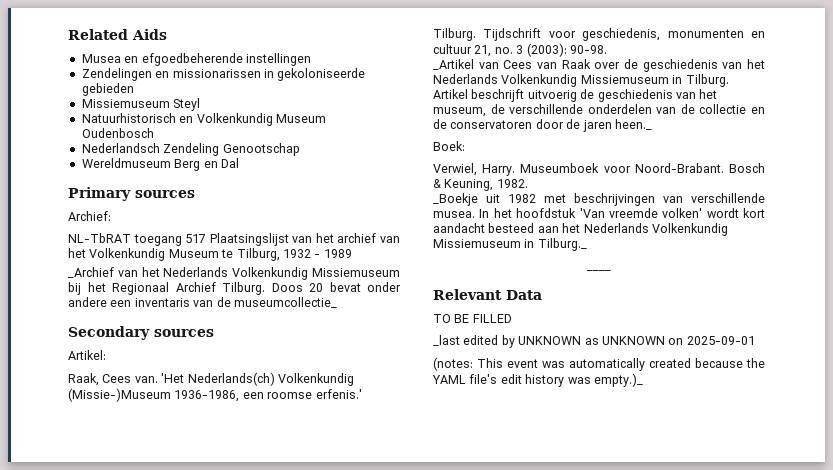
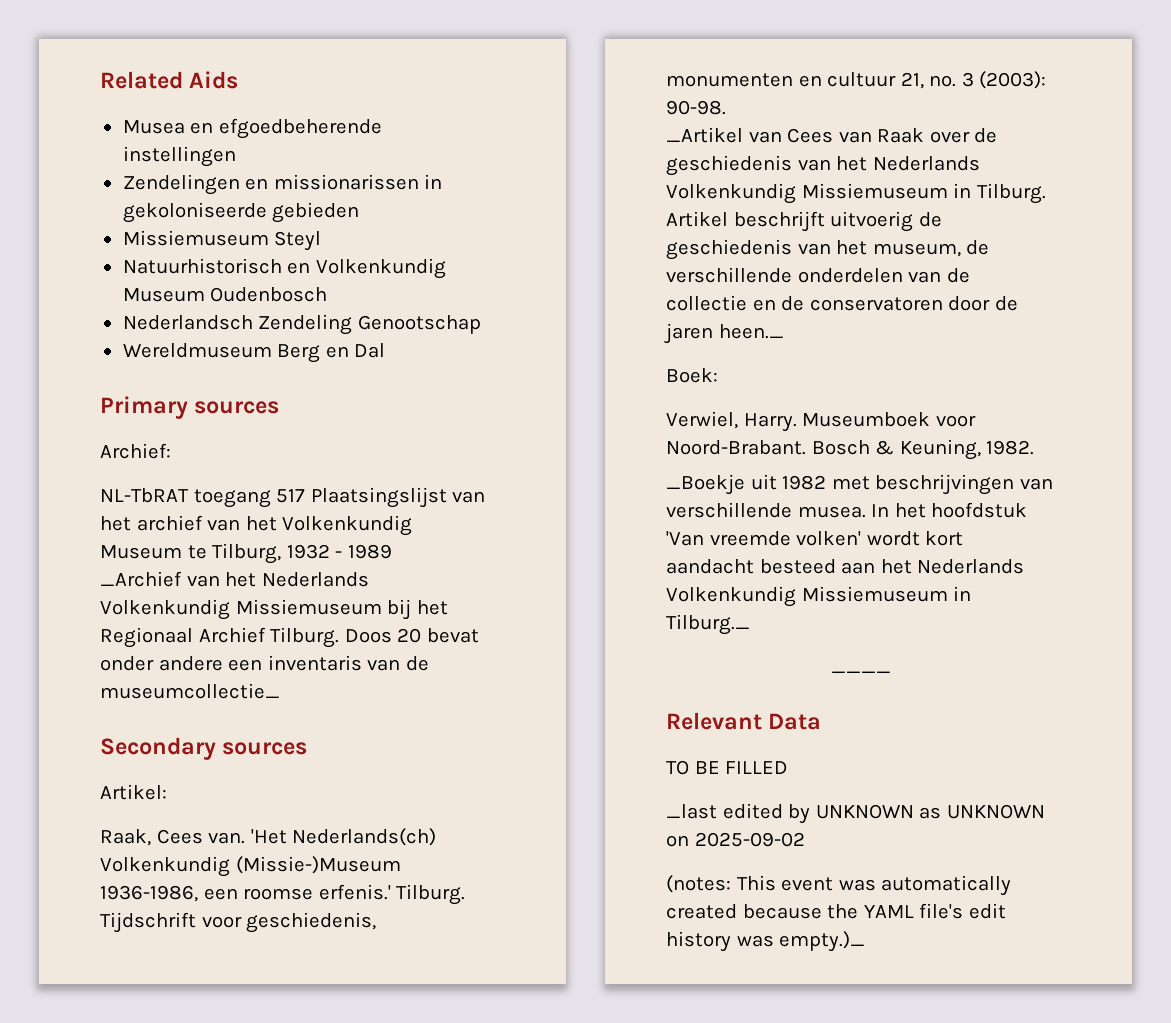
- _last edited by UNKNOWN as UNKNOWN on 2025-09-01
+ _last edited by UNKNOWN as UNKNOWN on 2025-09-02

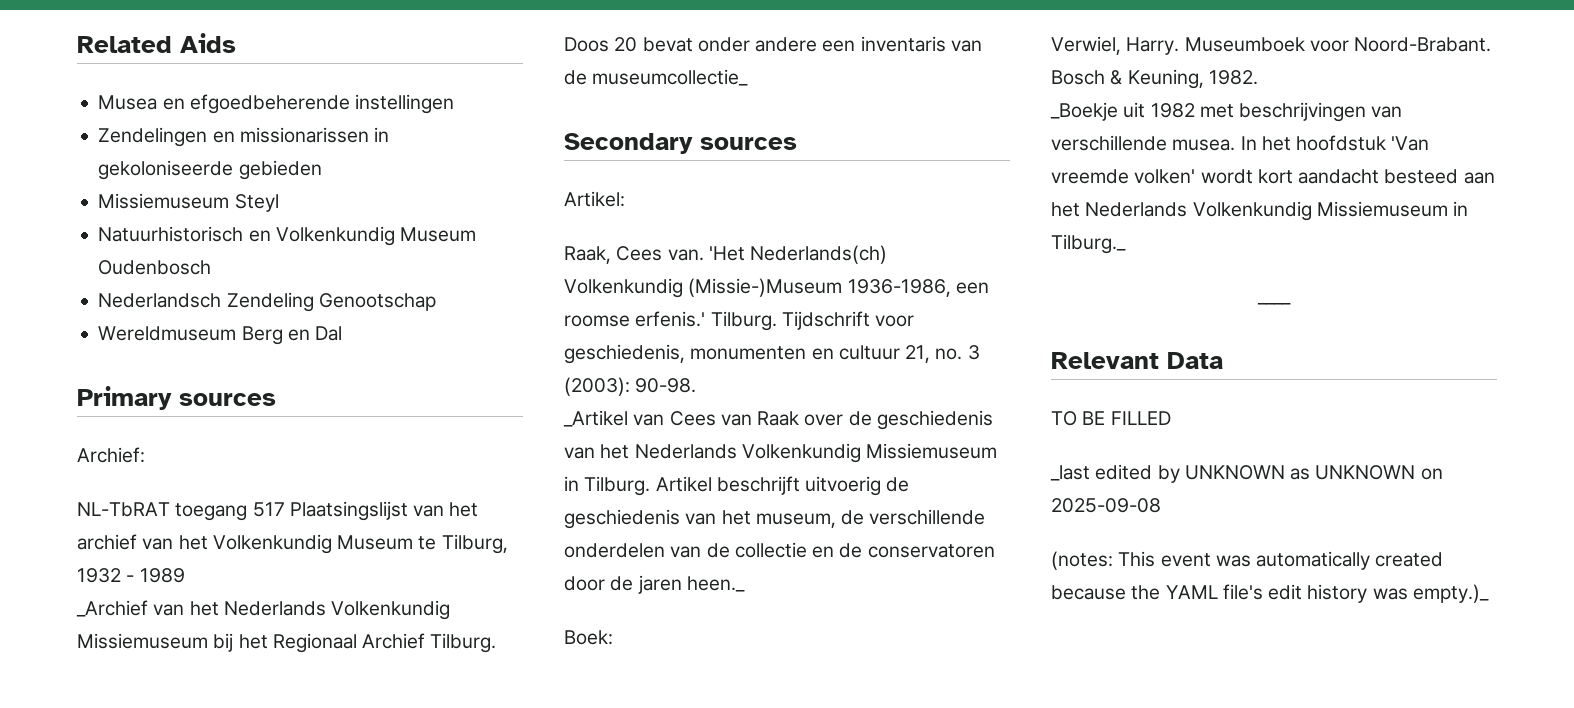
- _last edited by UNKNOWN as UNKNOWN on 2025-09-02
+ _last edited by UNKNOWN as UNKNOWN on 2025-09-08

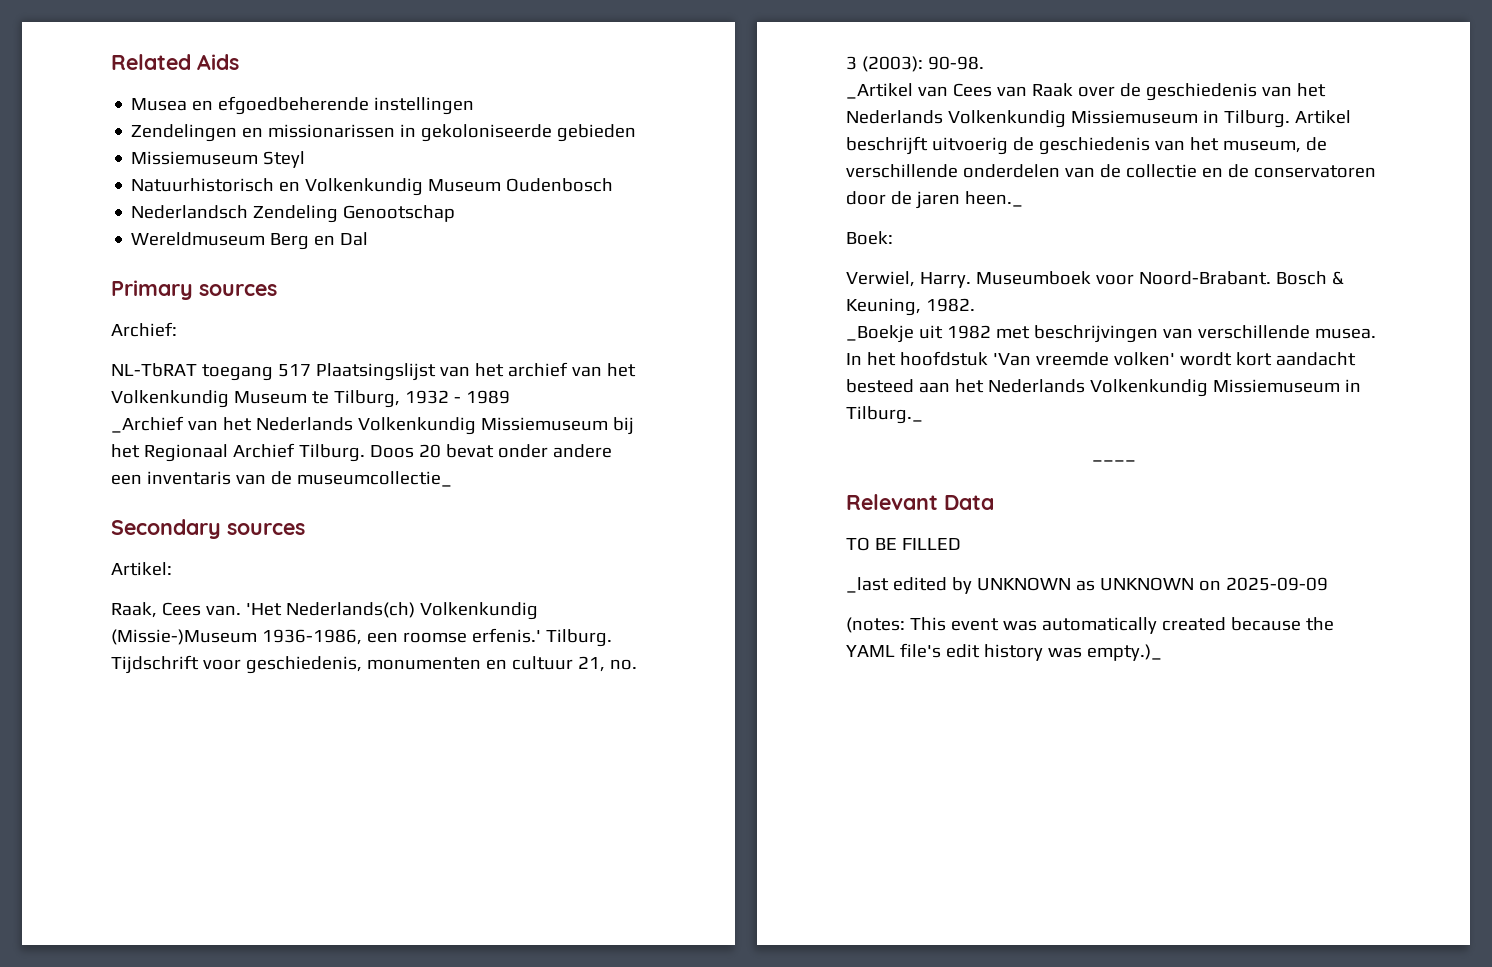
- _last edited by UNKNOWN as UNKNOWN on 2025-09-08
+ _last edited by UNKNOWN as UNKNOWN on 2025-09-09

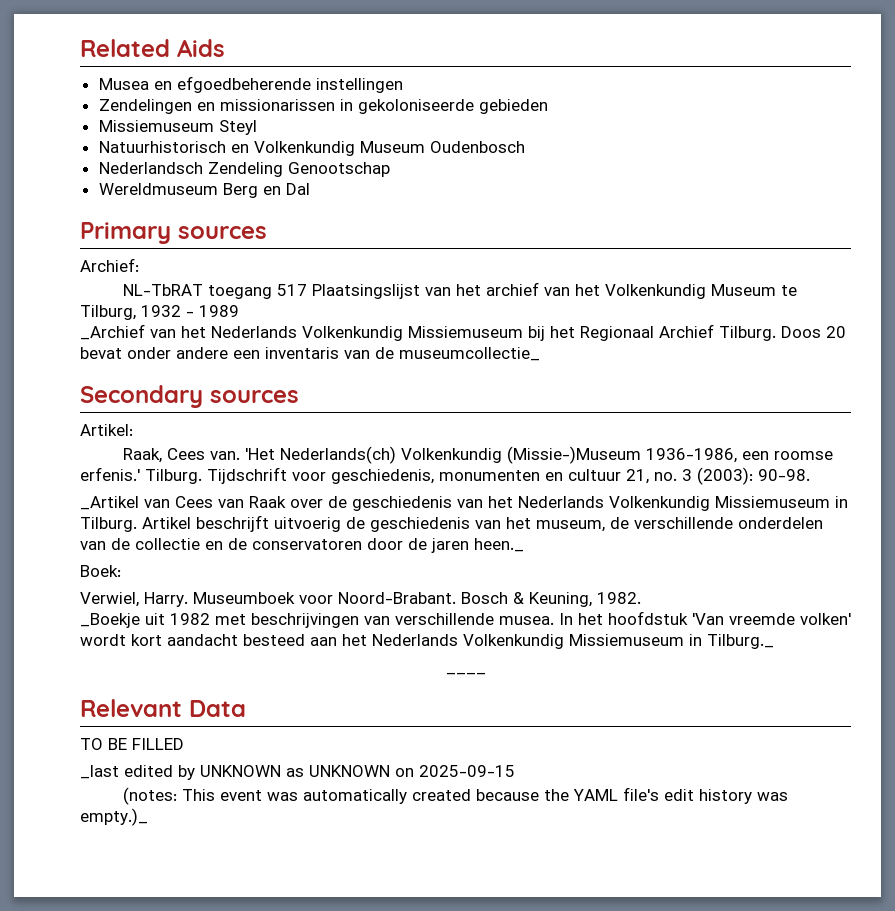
- _last edited by UNKNOWN as UNKNOWN on 2025-09-09
+ _last edited by UNKNOWN as UNKNOWN on 2025-09-15

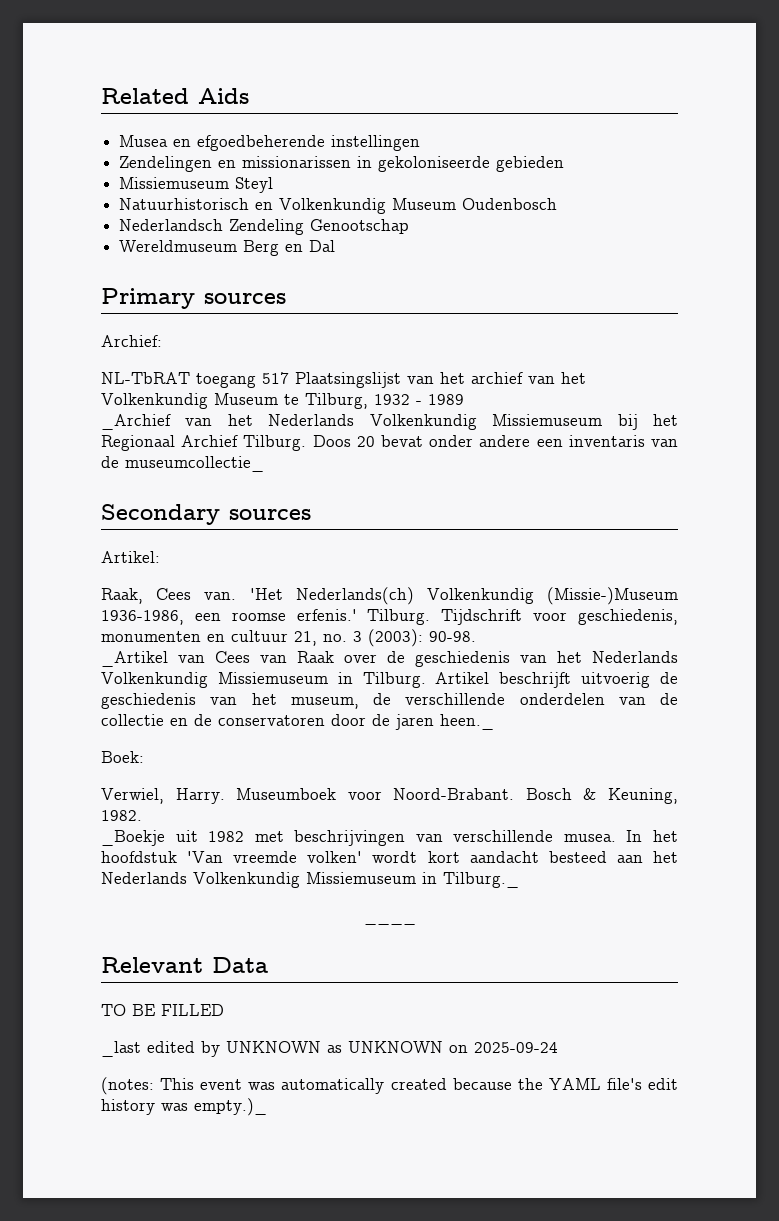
- _last edited by UNKNOWN as UNKNOWN on 2025-09-15
+ _last edited by UNKNOWN as UNKNOWN on 2025-09-24

